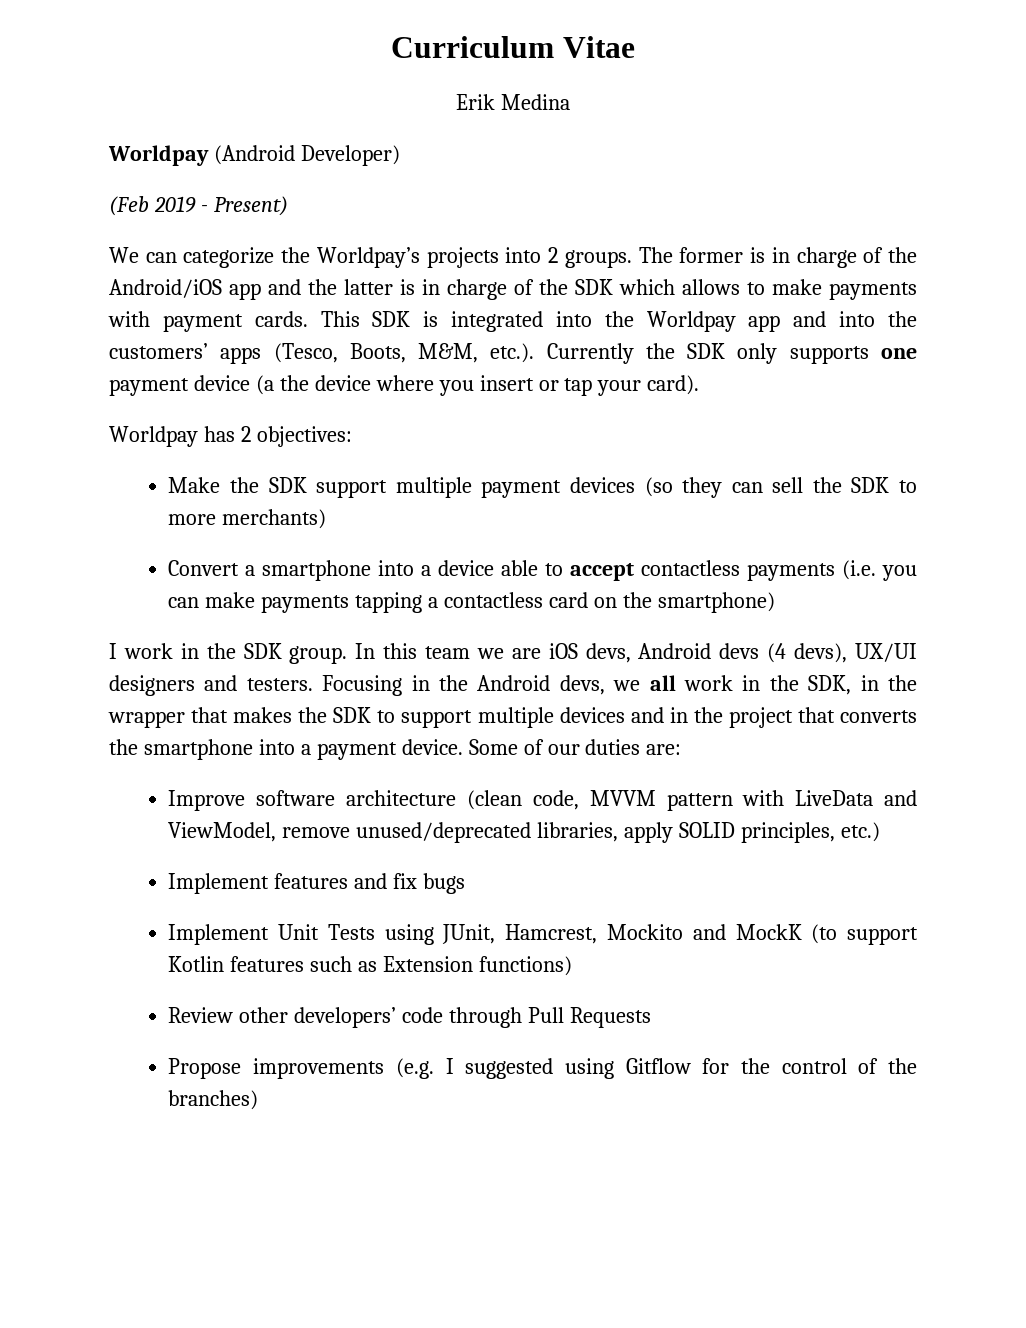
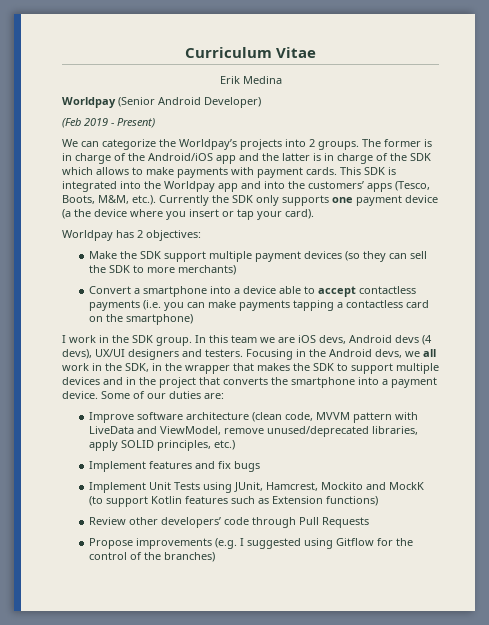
- Worldpay (Android Developer)
+ Worldpay (Senior Android Developer)

